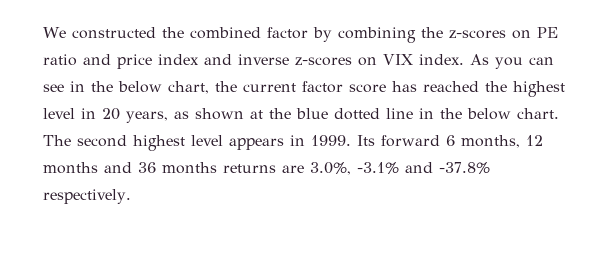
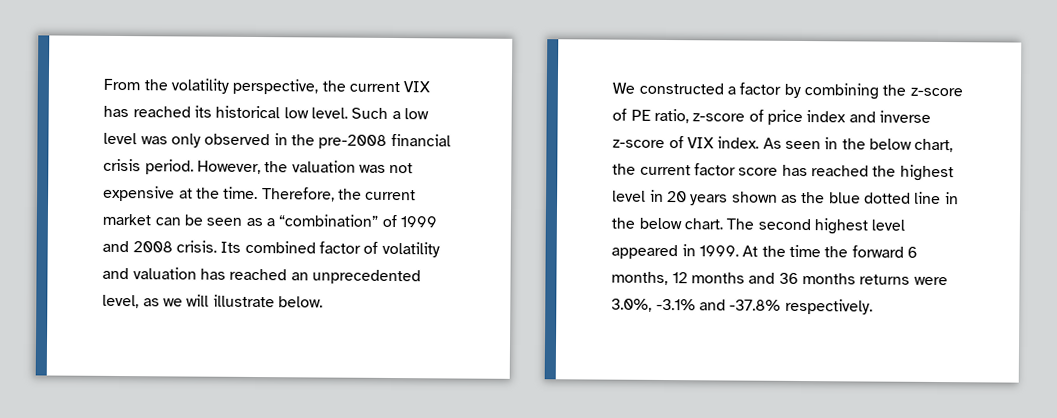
- We constructed the combined factor by combining the z-scores on PE ratio and price index and inverse z-scores on VIX index.
+ From the volatility perspective, the current VIX has reached its historical low level. Such a low level was only observed in the pre-2008 financial crisis period. However, the valuation was not expensive at the time. Therefore, the current market can be seen as a “combination” of 1999 and 2008 crisis. Its combined factor of volatility and valuation has reached an unprecedented level, as we will illustrate below.
+ We constructed a factor by combining the z-score of PE ratio, z-score of price index and inverse z-score of VIX index.
- As you can see in the below chart, the current factor score has reached the highest level in 20 years, as shown at the blue dotted line in the below chart.
+ As seen in the below chart, the current factor score has reached the highest level in 20 years shown as the blue dotted line in the below chart.
- The second highest level appears in 1999.
+ The second highest level appeared in 1999.
- Its forward 6 months, 12 months and 36 months returns are 3.0%, -3.1% and -37.8% respectively.
+ At the time the forward 6 months, 12 months and 36 months returns were 3.0%, -3.1% and -37.8% respectively.

